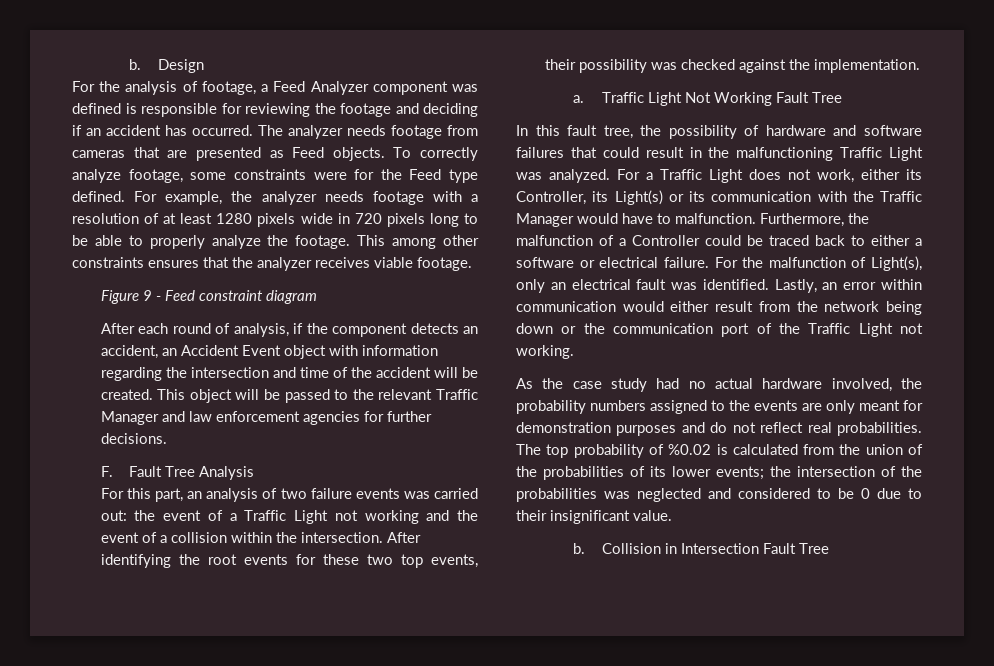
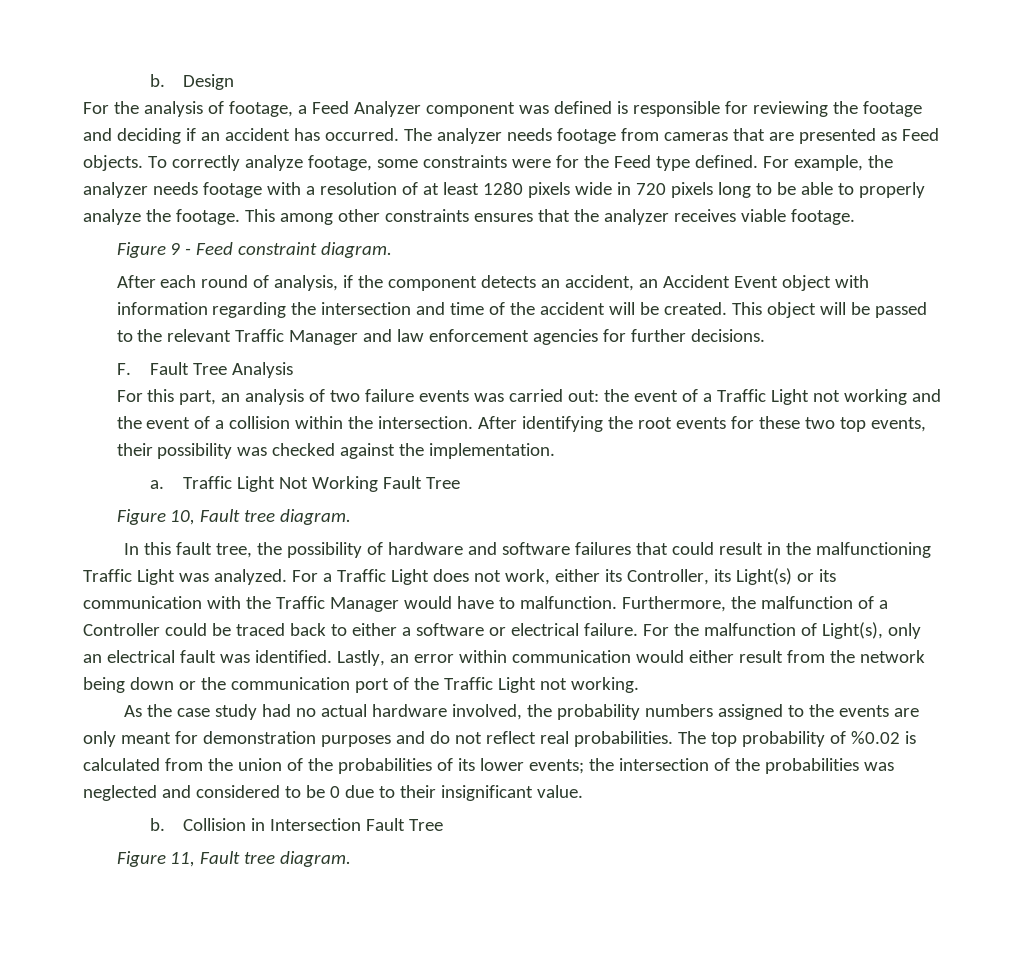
- Figure 9 - Feed constraint diagram
+ Figure 9 - Feed constraint diagram.
+ Figure 10, Fault tree diagram.
+ Figure 11, Fault tree diagram.

